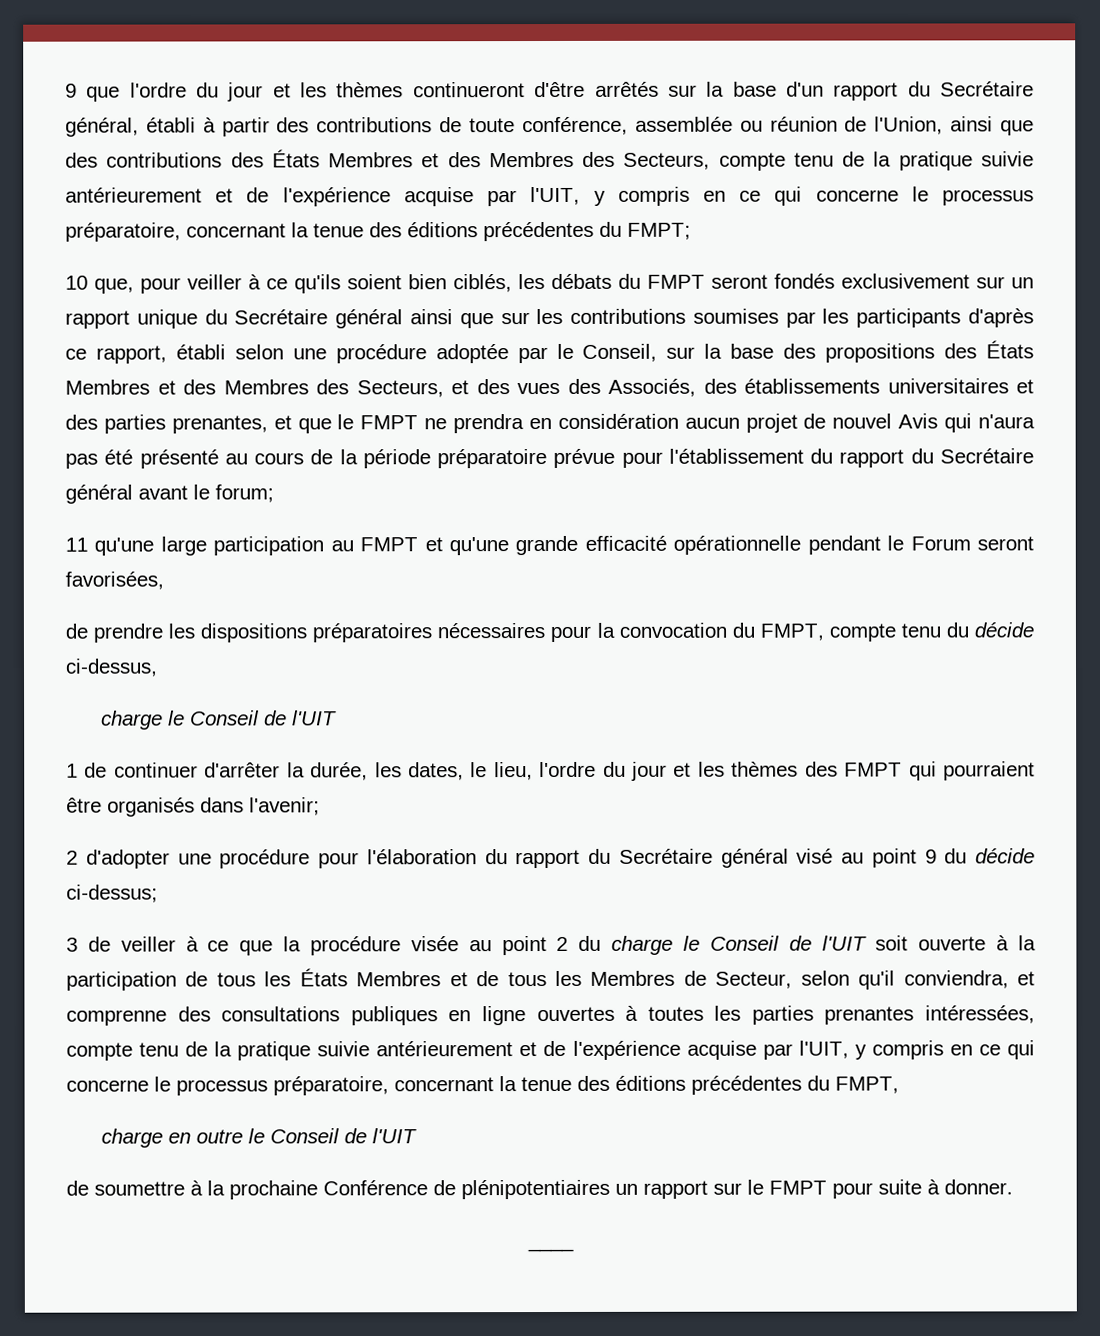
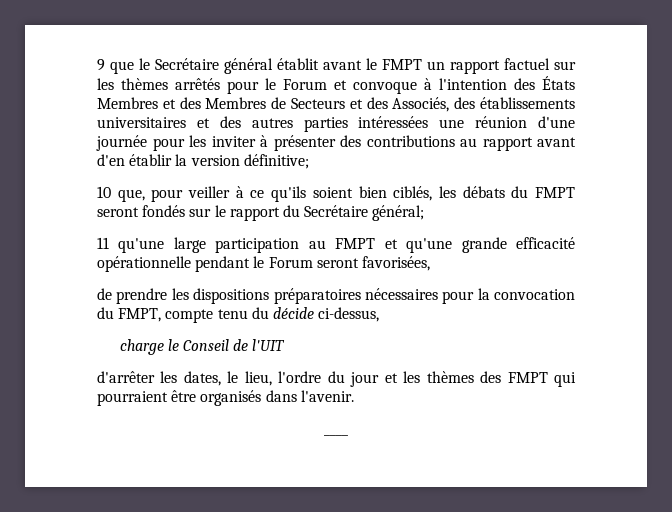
- 9 que l'ordre du jour et les thèmes continueront d'être arrêtés sur la base d'un rapport du Secrétaire général, établi à partir des contributions de toute conférence, assemblée ou réunion de l'Union, ainsi que des contributions des États Membres et des Membres des Secteurs, compte tenu de la pratique suivie antérieurement et de l'expérience acquise par l'UIT, y compris en ce qui concerne le processus préparatoire, concernant la tenue des éditions précédentes du FMPT;
+ 9 que le Secrétaire général établit avant le FMPT un rapport factuel sur les thèmes arrêtés pour le Forum et convoque à l'intention des États Membres et des Membres de Secteurs et des Associés, des établissements universitaires et des autres parties intéressées une réunion d'une journée pour les inviter à présenter des contributions au rapport avant d'en établir la version définitive;
- 10 que, pour veiller à ce qu'ils soient bien ciblés, les débats du FMPT seront fondés exclusivement sur un rapport unique du Secrétaire général ainsi que sur les contributions soumises par les participants d'après ce rapport, établi selon une procédure adoptée par le Conseil, sur la base des propositions des États Membres et des Membres des Secteurs, et des vues des Associés, des établissements universitaires et des parties prenantes, et que le FMPT ne prendra en considération aucun projet de nouvel Avis qui n'aura pas été présenté au cours de la période préparatoire prévue pour l'établissement du rapport du Secrétaire général avant le forum;
+ 10 que, pour veiller à ce qu'ils soient bien ciblés, les débats du FMPT seront fondés sur le rapport du Secrétaire général;
- 1 de continuer d'arrêter la durée, les dates, le lieu, l'ordre du jour et les thèmes des FMPT qui pourraient être organisés dans l'avenir;
- 2 d'adopter une procédure pour l'élaboration du rapport du Secrétaire général visé au point 9 du décide ci-dessus;
- 3 de veiller à ce que la procédure visée au point 2 du charge le Conseil de l'UIT soit ouverte à la participation de tous les États Membres et de tous les Membres de Secteur, selon qu'il conviendra, et comprenne des consultations publiques en ligne ouvertes à toutes les parties prenantes intéressées, compte tenu de la pratique suivie antérieurement et de l'expérience acquise par l'UIT, y compris en ce qui concerne le processus préparatoire, concernant la tenue des éditions précédentes du FMPT,
- charge en outre le Conseil de l'UIT
- de soumettre à la prochaine Conférence de plénipotentiaires un rapport sur le FMPT pour suite à donner.
+ d'arrêter les dates, le lieu, l'ordre du jour et les thèmes des FMPT qui pourraient être organisés dans l'avenir.

